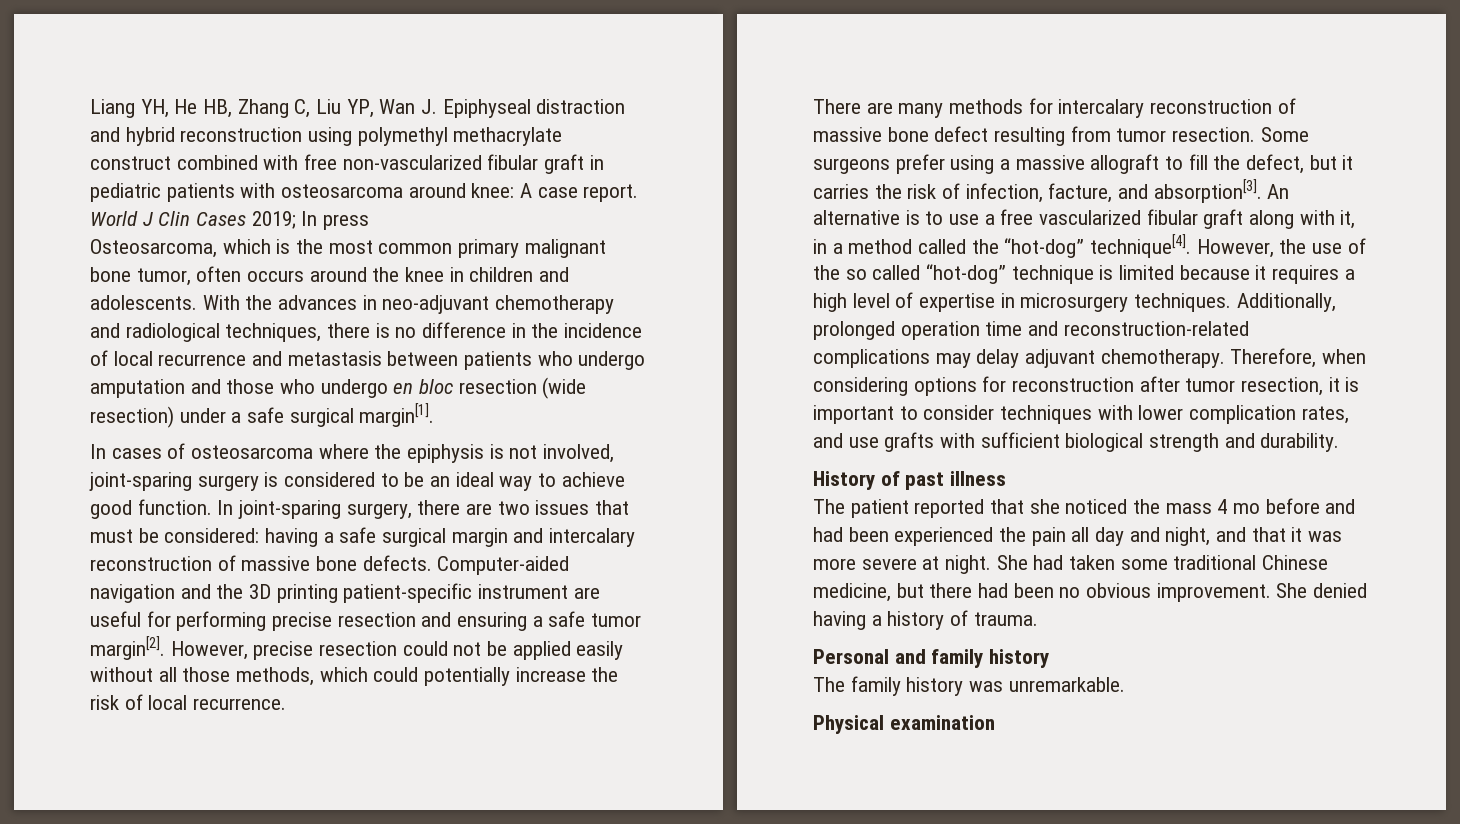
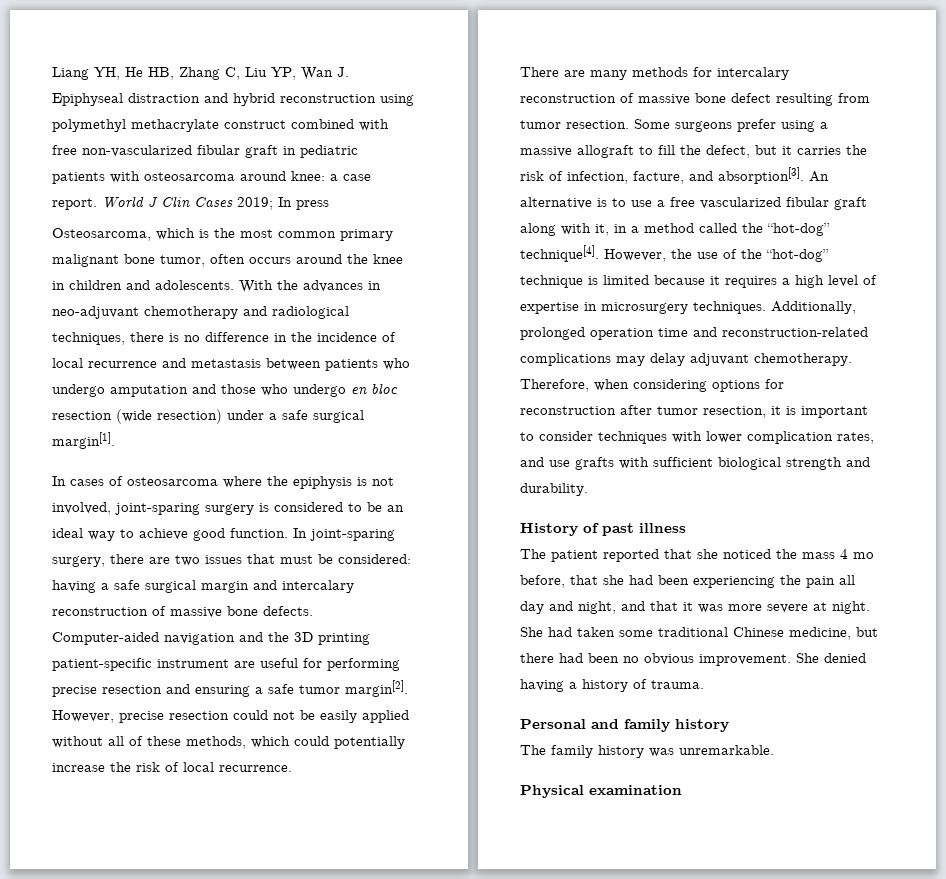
- Liang YH, He HB, Zhang C, Liu YP, Wan J. Epiphyseal distraction and hybrid reconstruction using polymethyl methacrylate construct combined with free non-vascularized fibular graft in pediatric patients with osteosarcoma around knee: A case report.
+ Liang YH, He HB, Zhang C, Liu YP, Wan J. Epiphyseal distraction and hybrid reconstruction using polymethyl methacrylate construct combined with free non-vascularized fibular graft in pediatric patients with osteosarcoma around knee: a case report.
- However, precise resection could not be applied easily without all those methods, which could potentially increase the risk of local recurrence.
+ However, precise resection could not be easily applied without all of these methods, which could potentially increase the risk of local recurrence.
- However, the use of the so called “hot-dog” technique is limited because it requires a high level of expertise in microsurgery techniques.
+ However, the use of the “hot-dog” technique is limited because it requires a high level of expertise in microsurgery techniques.
- The patient reported that she noticed the mass 4 mo before and had been experienced the pain all day and night, and that it was more severe at night.
+ The patient reported that she noticed the mass 4 mo before, that she had been experiencing the pain all day and night, and that it was more severe at night.

